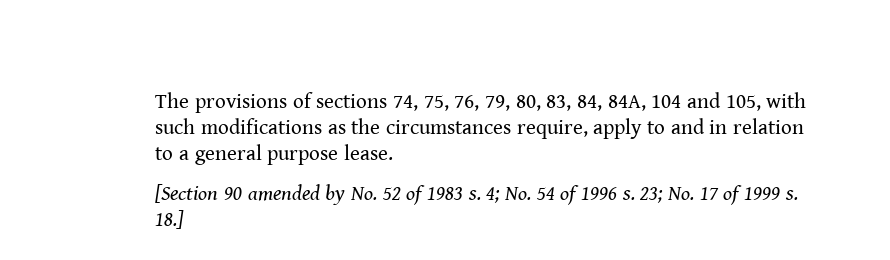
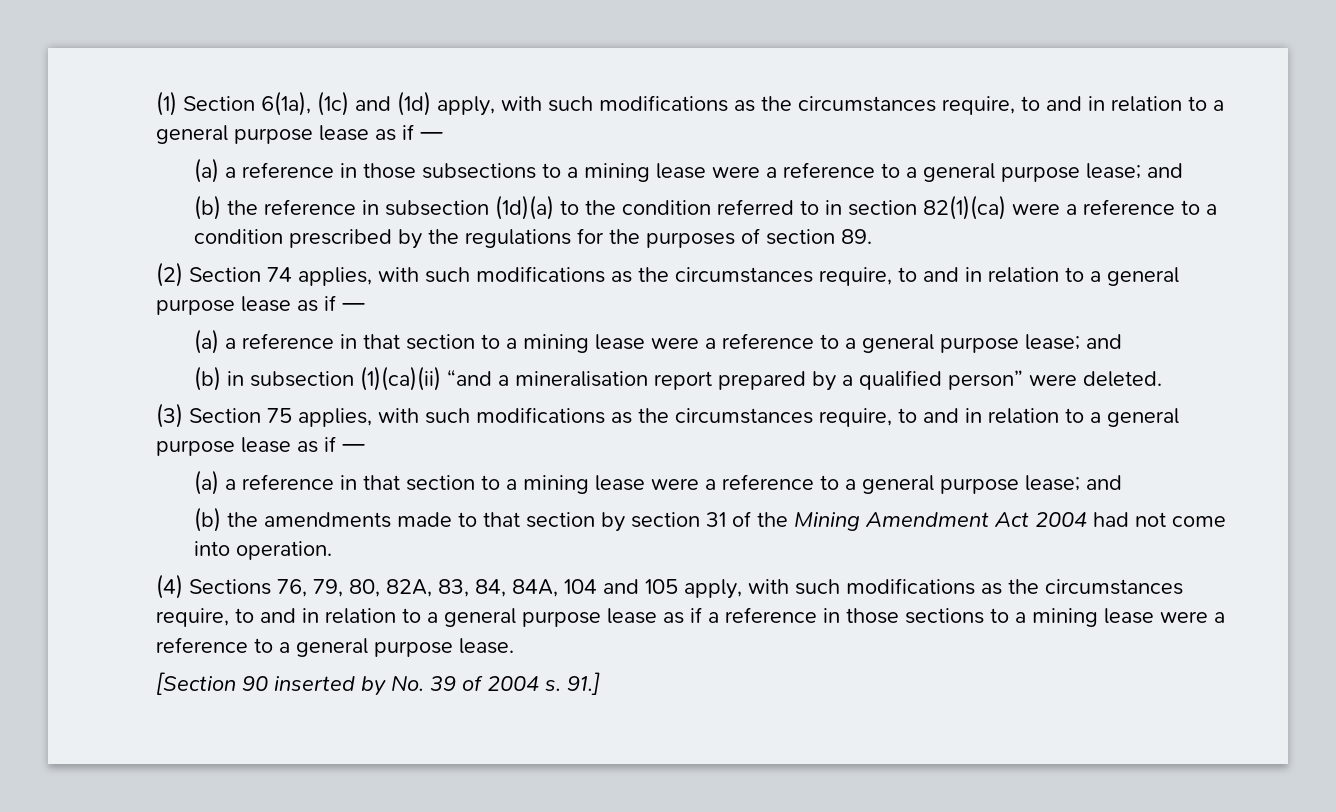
- The provisions of sections 74, 75, 76, 79, 80, 83, 84, 84A, 104 and 105, with such modifications as the circumstances require, apply to and in relation to a general purpose lease.
+ (1) Section 6(1a), (1c) and (1d) apply, with such modifications as the circumstances require, to and in relation to a general purpose lease as if —
+ (a) a reference in those subsections to a mining lease were a reference to a general purpose lease; and
+ (b) the reference in subsection (1d)(a) to the condition referred to in section 82(1)(ca) were a reference to a condition prescribed by the regulations for the purposes of section 89.
+ (2) Section 74 applies, with such modifications as the circumstances require, to and in relation to a general purpose lease as if —
+ (a) a reference in that section to a mining lease were a reference to a general purpose lease; and
+ (b) in subsection (1)(ca)(ii) “and a mineralisation report prepared by a qualified person” were deleted.
+ (3) Section 75 applies, with such modifications as the circumstances require, to and in relation to a general purpose lease as if —
+ (a) a reference in that section to a mining lease were a reference to a general purpose lease; and
+ (b) the amendments made to that section by section 31 of the Mining Amendment Act 2004 had not come into operation.
+ (4) Sections 76, 79, 80, 82A, 83, 84, 84A, 104 and 105 apply, with such modifications as the circumstances require, to and in relation to a general purpose lease as if a reference in those sections to a mining lease were a reference to a general purpose lease.
- [Section 90 amended by No. 52 of 1983 s. 4; No. 54 of 1996 s. 23; No. 17 of 1999 s. 18.]
+ [Section 90 inserted by No. 39 of 2004 s. 91.]

